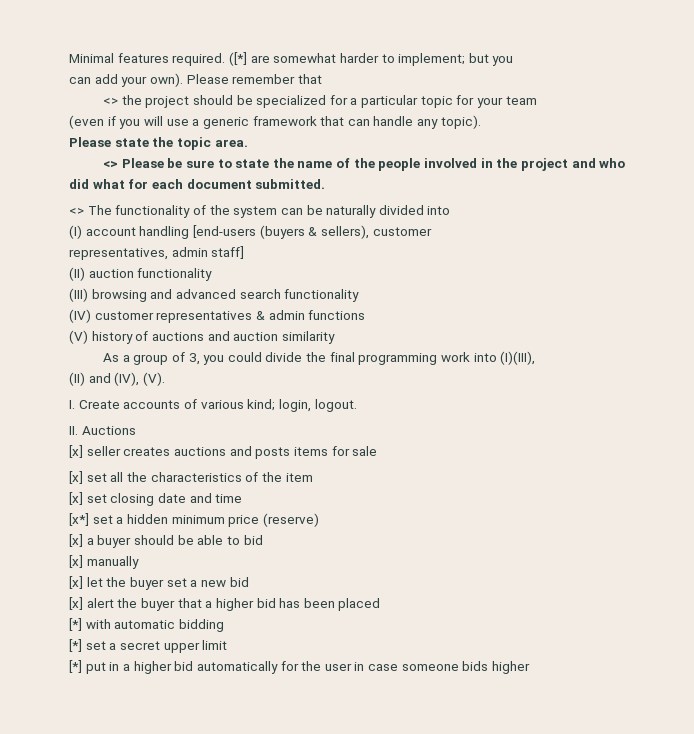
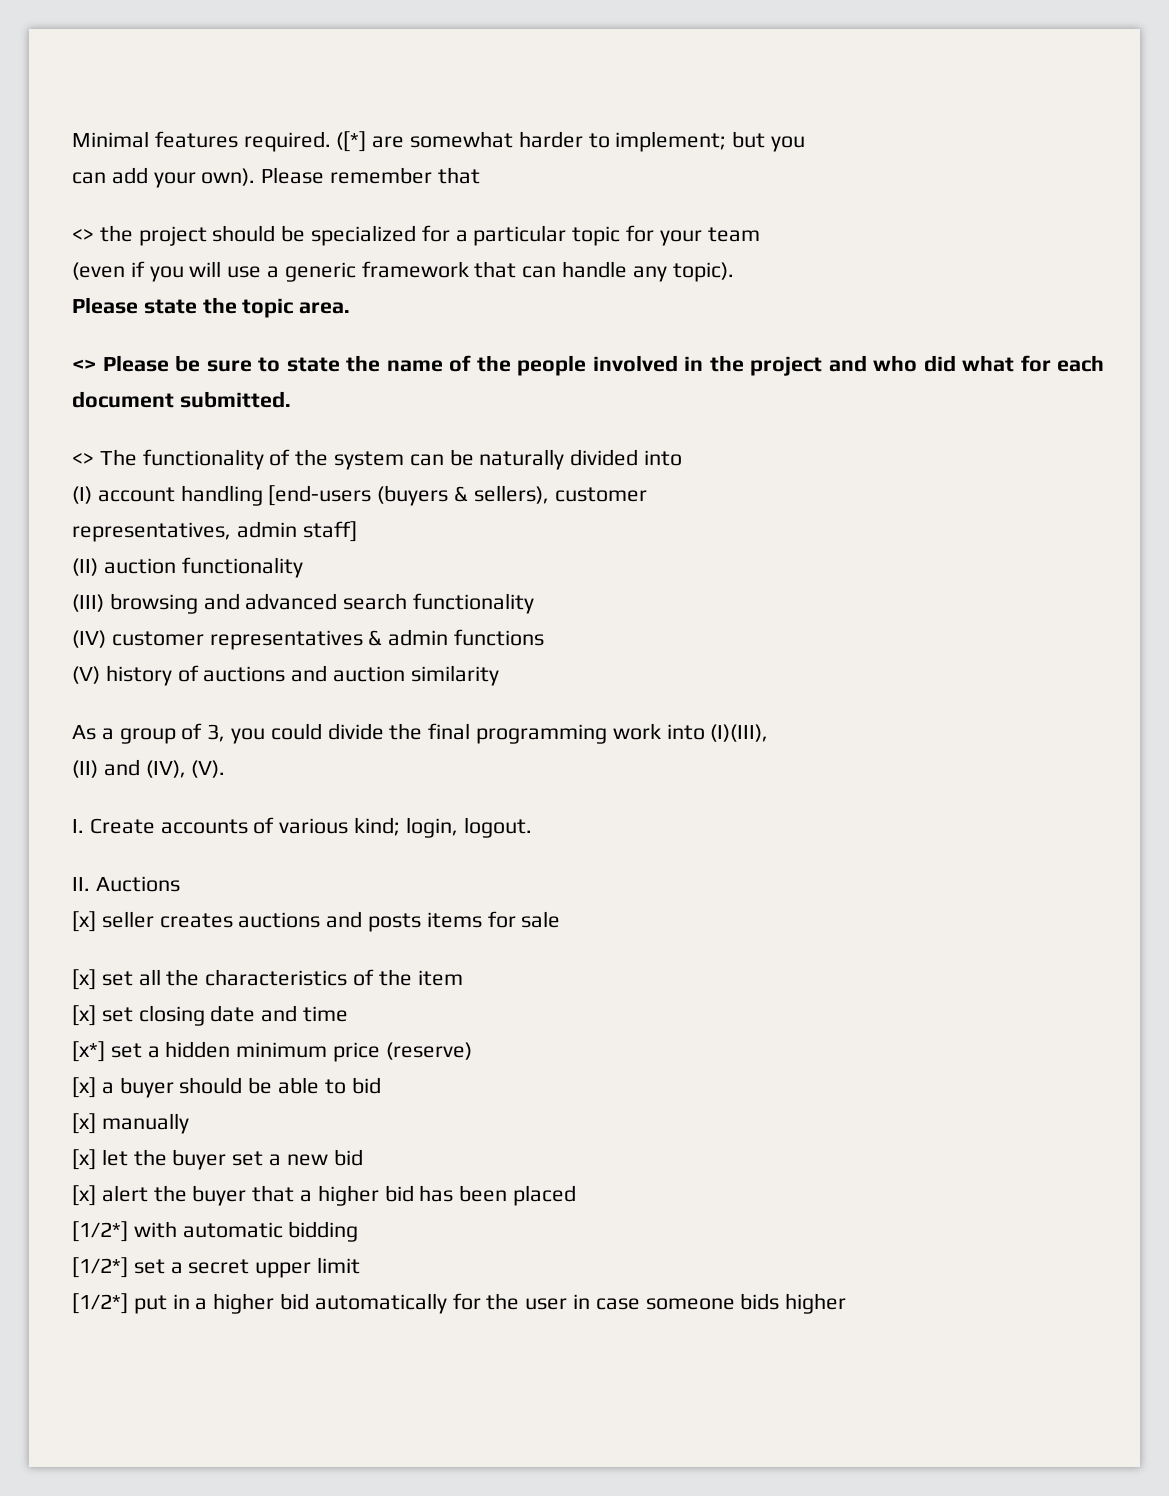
- [*] with automatic bidding
+ [1/2*] with automatic bidding
- [*] set a secret upper limit
+ [1/2*] set a secret upper limit
- [*] put in a higher bid automatically for the user in case someone bids higher
+ [1/2*] put in a higher bid automatically for the user in case someone bids higher

